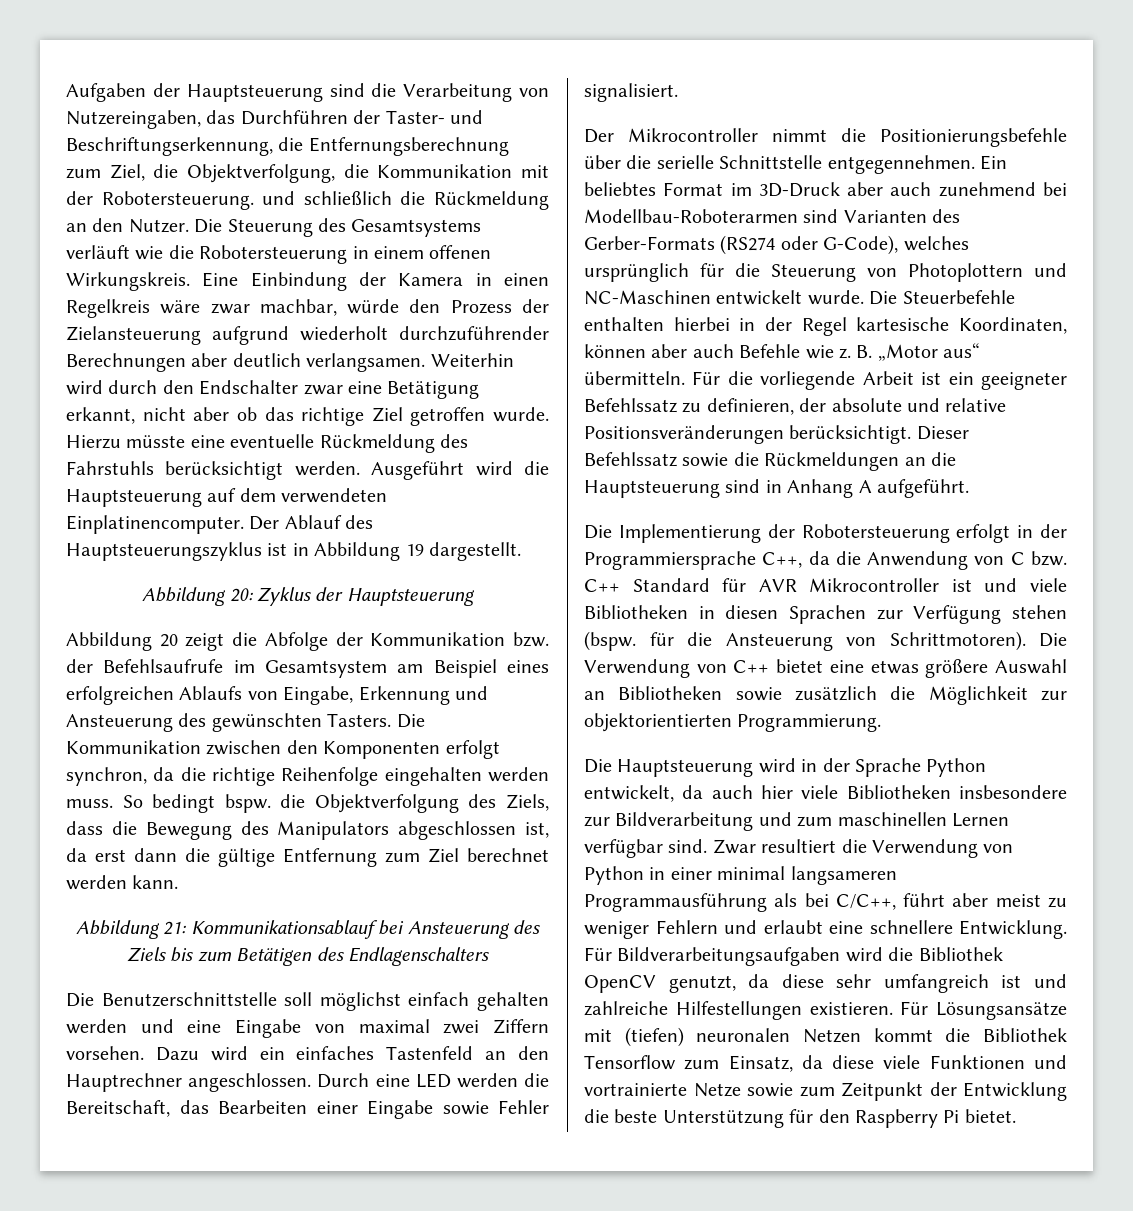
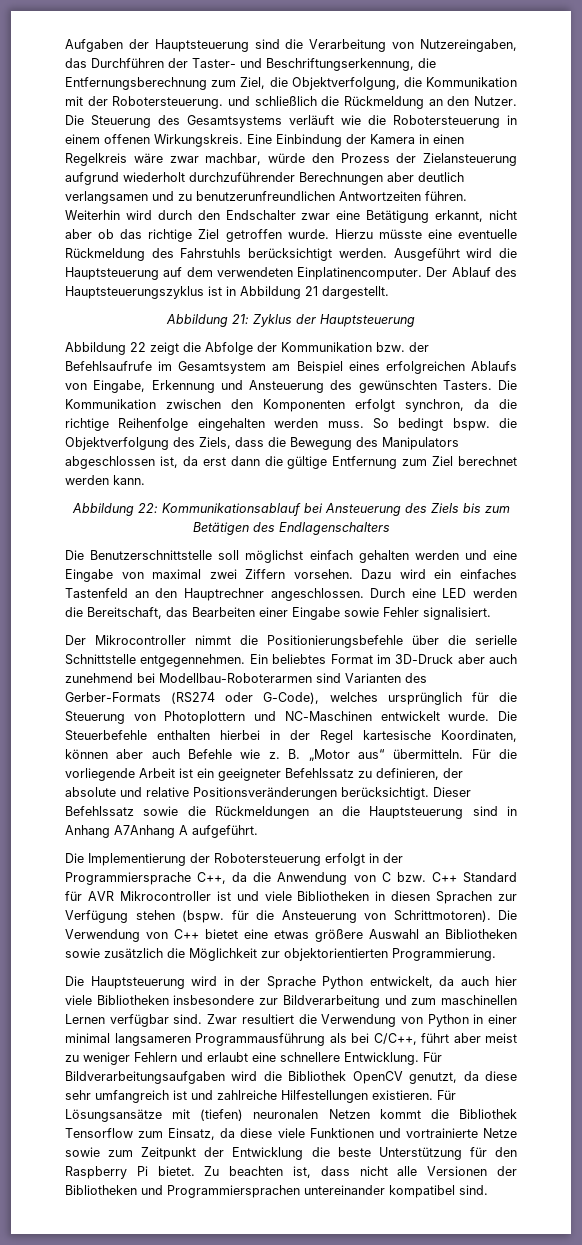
- Eine Einbindung der Kamera in einen Regelkreis wäre zwar machbar, würde den Prozess der Zielansteuerung aufgrund wiederholt durchzuführender Berechnungen aber deutlich verlangsamen.
+ Eine Einbindung der Kamera in einen Regelkreis wäre zwar machbar, würde den Prozess der Zielansteuerung aufgrund wiederholt durchzuführender Berechnungen aber deutlich verlangsamen und zu benutzerunfreundlichen Antwortzeiten führen.
- Der Ablauf des Hauptsteuerungszyklus ist in Abbildung 19 dargestellt.
+ Der Ablauf des Hauptsteuerungszyklus ist in Abbildung 21 dargestellt.
- Abbildung 20: Zyklus der Hauptsteuerung
+ Abbildung 21: Zyklus der Hauptsteuerung
- Abbildung 20 zeigt die Abfolge der Kommunikation bzw. der Befehlsaufrufe im Gesamtsystem am Beispiel eines erfolgreichen Ablaufs von Eingabe, Erkennung und Ansteuerung des gewünschten Tasters.
+ Abbildung 22 zeigt die Abfolge der Kommunikation bzw. der Befehlsaufrufe im Gesamtsystem am Beispiel eines erfolgreichen Ablaufs von Eingabe, Erkennung und Ansteuerung des gewünschten Tasters.
- Abbildung 21: Kommunikationsablauf bei Ansteuerung des Ziels bis zum Betätigen des Endlagenschalters
+ Abbildung 22: Kommunikationsablauf bei Ansteuerung des Ziels bis zum Betätigen des Endlagenschalters
- Dieser Befehlssatz sowie die Rückmeldungen an die Hauptsteuerung sind in Anhang A aufgeführt.
+ Dieser Befehlssatz sowie die Rückmeldungen an die Hauptsteuerung sind in Anhang A7Anhang A aufgeführt.
+ Zu beachten ist, dass nicht alle Versionen der Bibliotheken und Programmiersprachen untereinander kompatibel sind.

